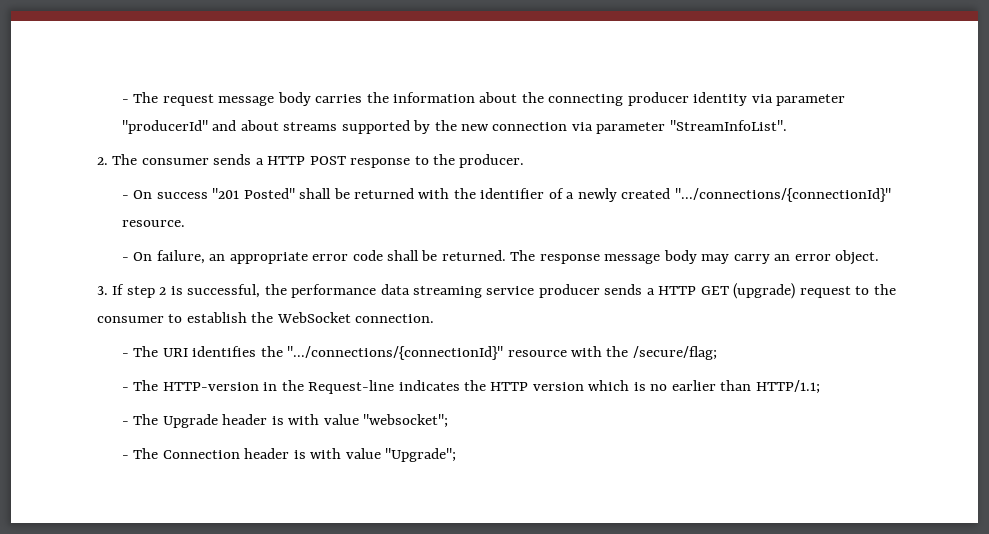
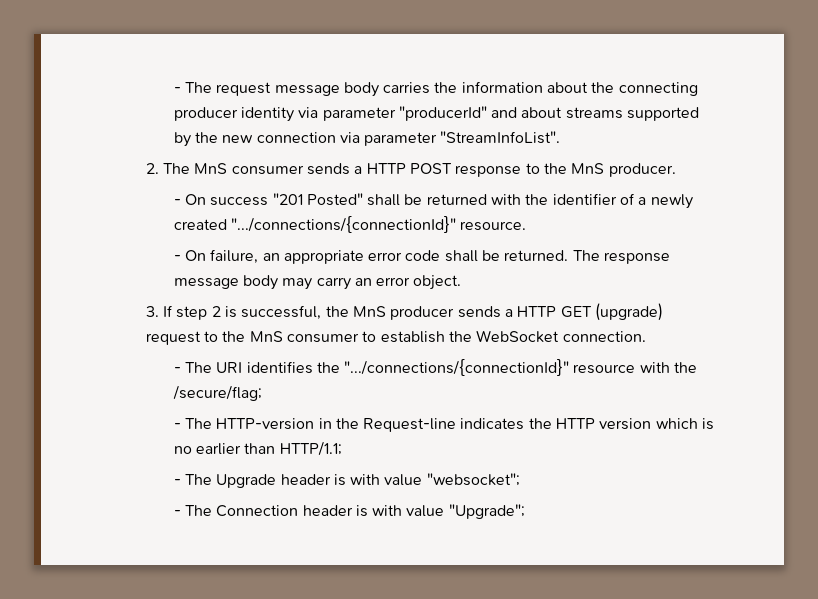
- 2. The consumer sends a HTTP POST response to the producer.
+ 2. The MnS consumer sends a HTTP POST response to the MnS producer.
- 3. If step 2 is successful, the performance data streaming service producer sends a HTTP GET (upgrade) request to the consumer to establish the WebSocket connection.
+ 3. If step 2 is successful, the MnS producer sends a HTTP GET (upgrade) request to the MnS consumer to establish the WebSocket connection.

